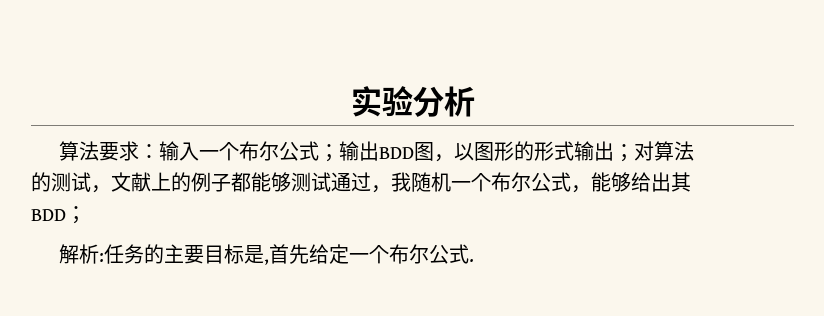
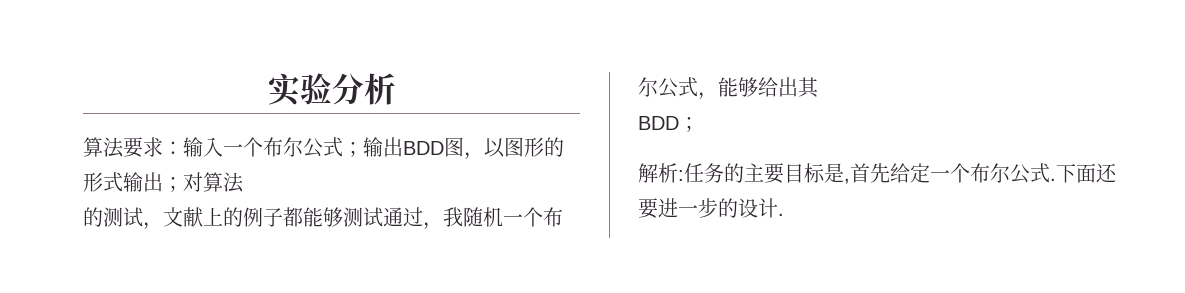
+ 下面还要进一步的设计.

